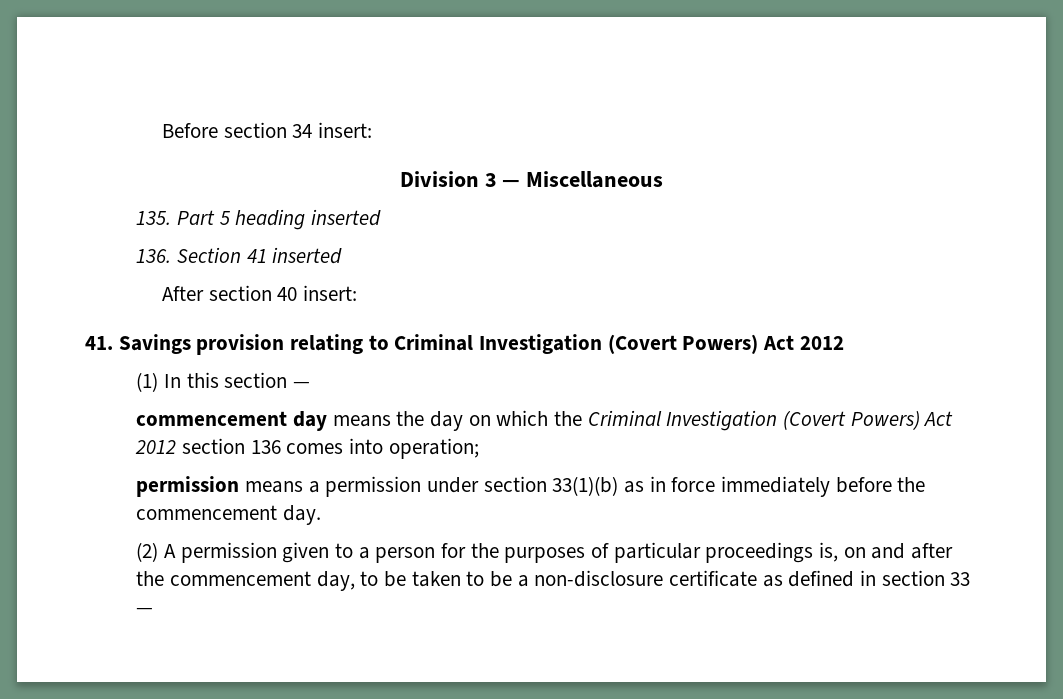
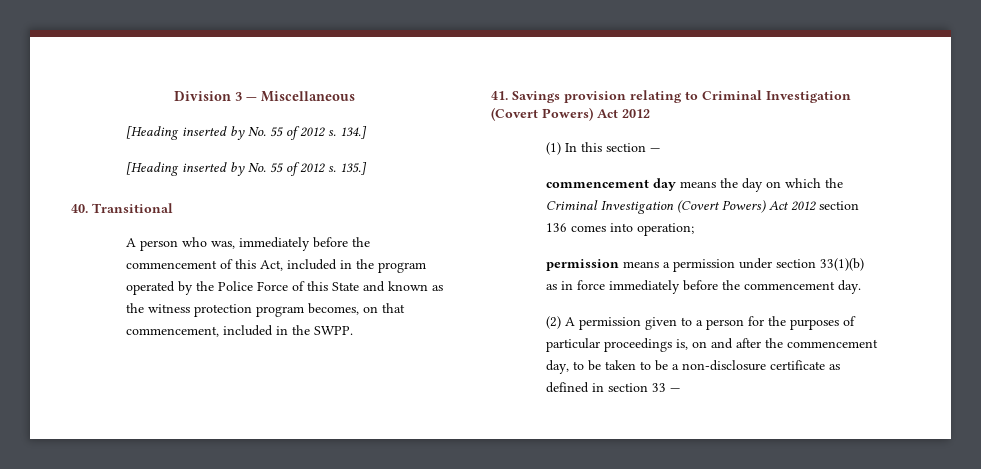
- Before section 34 insert:
- 135. Part 5 heading inserted
- 136. Section 41 inserted
- After section 40 insert:
+ [Heading inserted by No. 55 of 2012 s. 134.]
+ [Heading inserted by No. 55 of 2012 s. 135.]
+ 40. Transitional
+ A person who was, immediately before the commencement of this Act, included in the program operated by the Police Force of this State and known as the witness protection program becomes, on that commencement, included in the SWPP.

